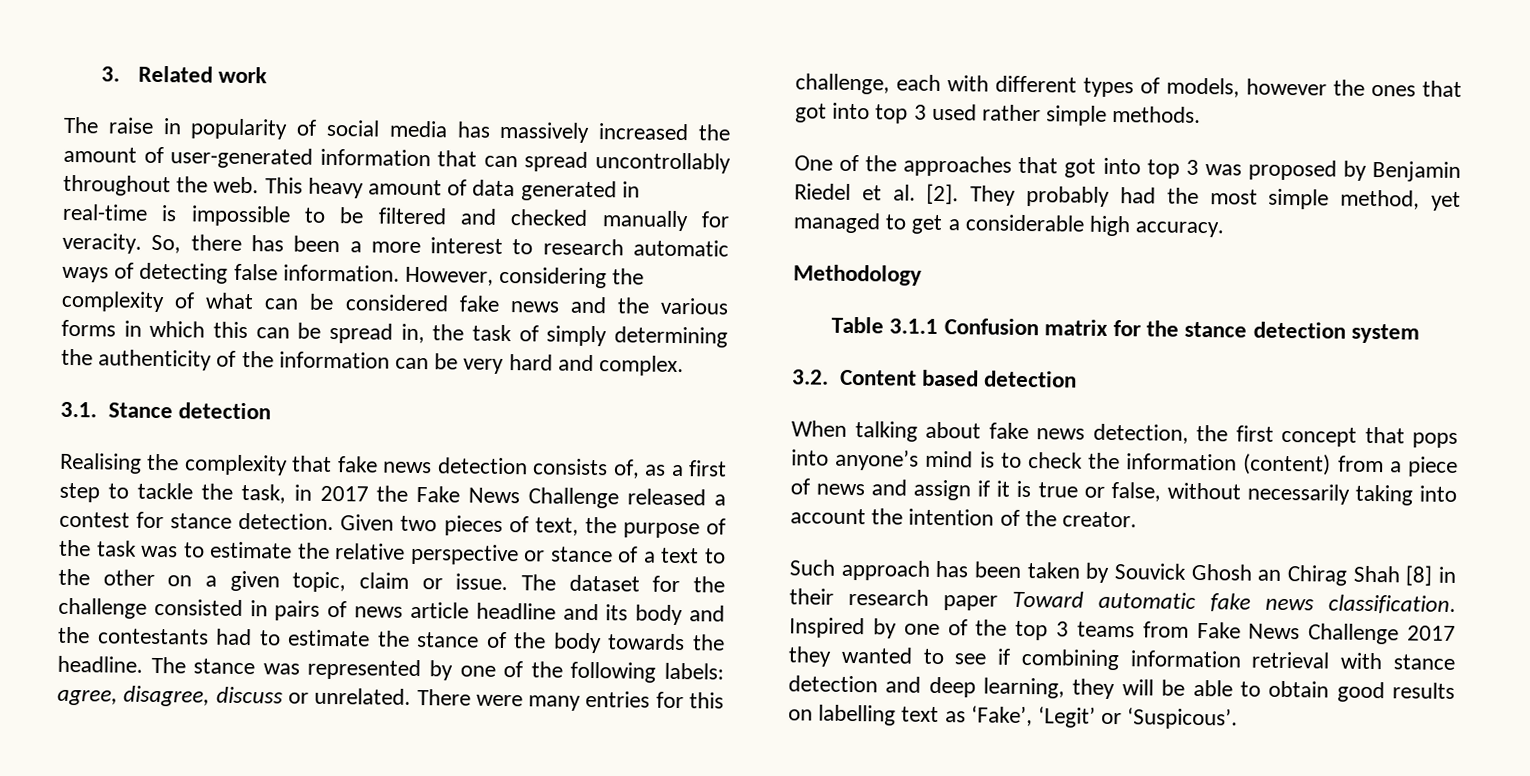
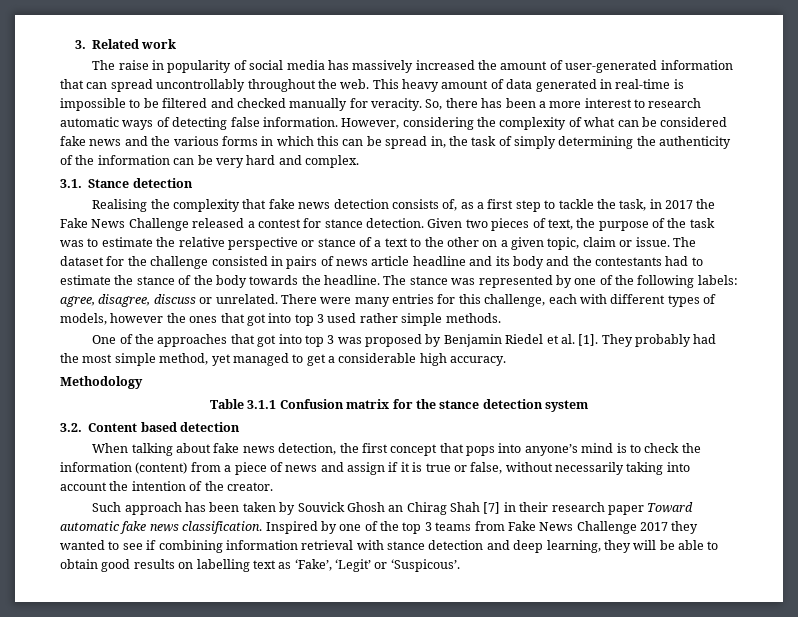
- One of the approaches that got into top 3 was proposed by Benjamin Riedel et al. [2].
+ One of the approaches that got into top 3 was proposed by Benjamin Riedel et al. [1].
- Such approach has been taken by Souvick Ghosh an Chirag Shah [8] in their research paper Toward automatic fake news classification.
+ Such approach has been taken by Souvick Ghosh an Chirag Shah [7] in their research paper Toward automatic fake news classification.

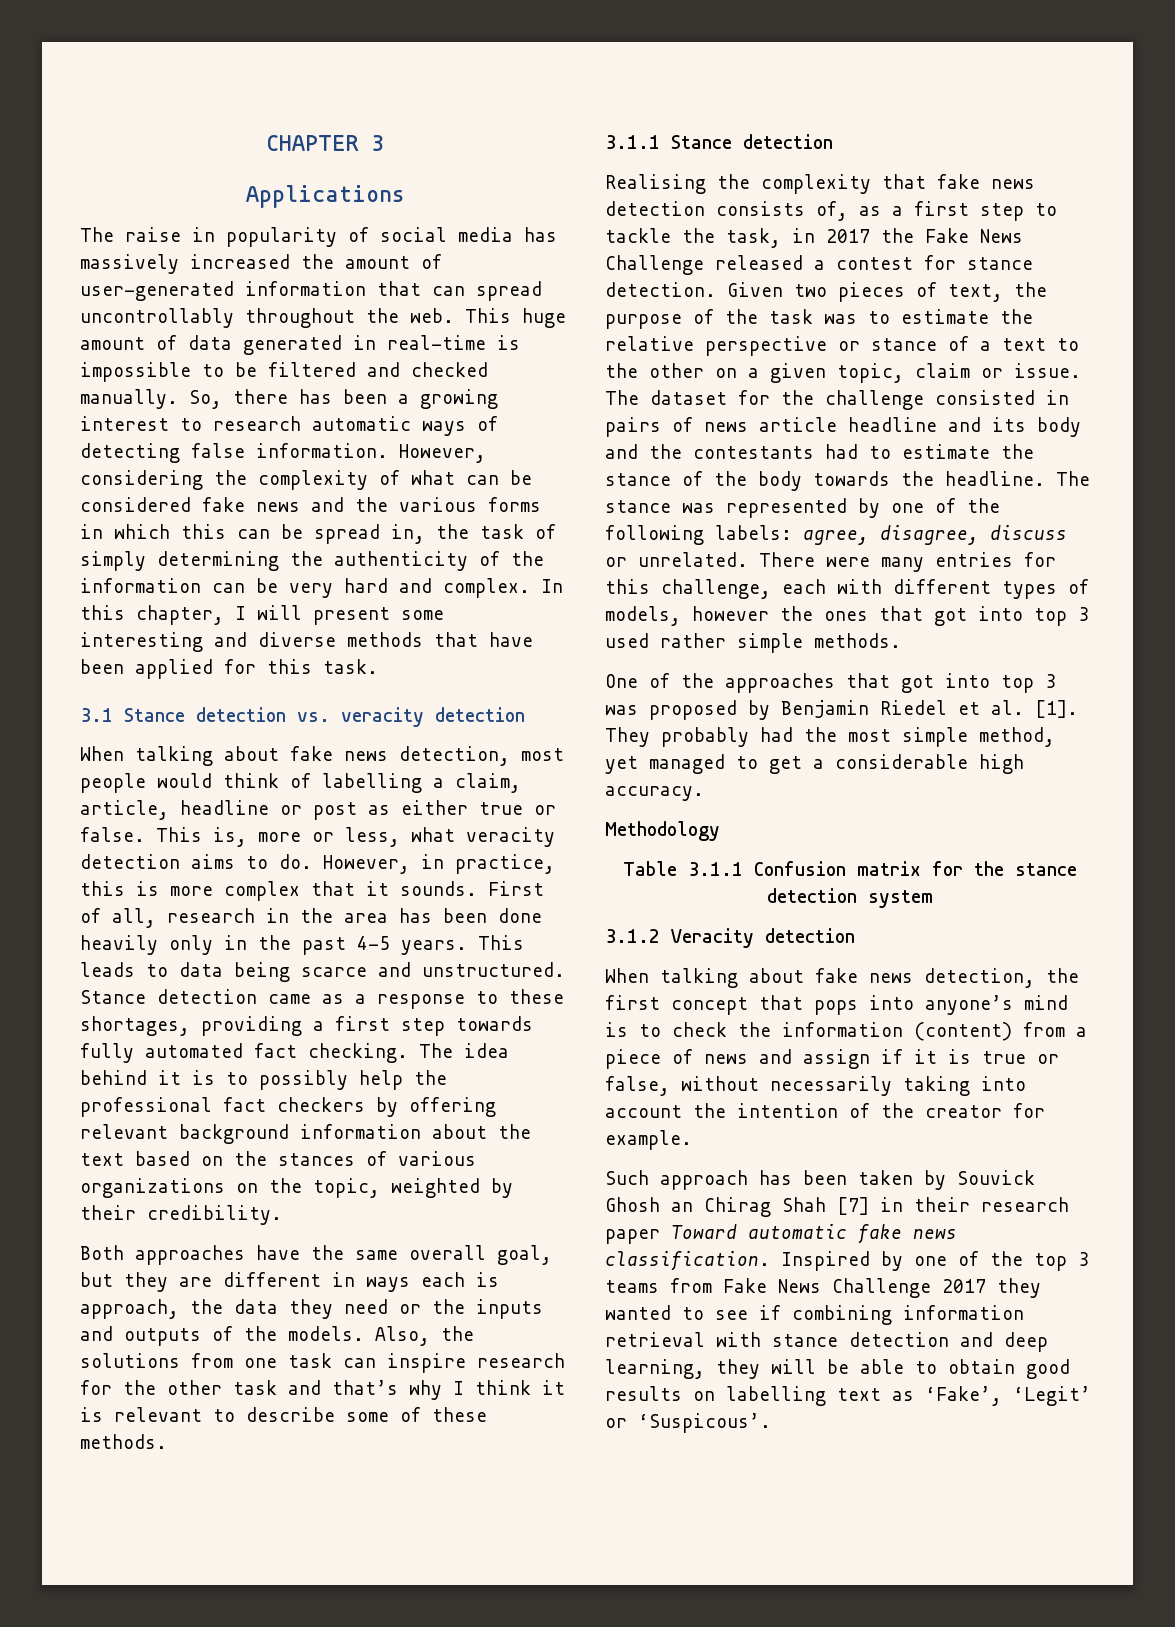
- 3. Related work
+ CHAPTER 3
+ Applications
- This heavy amount of data generated in real-time is impossible to be filtered and checked manually for veracity.
+ This huge amount of data generated in real-time is impossible to be filtered and checked manually.
- So, there has been a more interest to research automatic ways of detecting false information.
+ So, there has been a growing interest to research automatic ways of detecting false information.
- However, considering the complexity of what can be considered fake news and the various forms in which this can be spread in, the task of simply determining the authenticity of the information can be very hard and complex.
- 3.1. Stance detection
+ However, considering the complexity of what can be considered fake news and the various forms in which this can be spread in, the task of simply determining the authenticity of the information can be very hard and complex. In this chapter, I will present some interesting and diverse methods that have been applied for this task.
+ 3.1 Stance detection vs. veracity detection
+ When talking about fake news detection, most people would think of labelling a claim, article, headline or post as either true or false. This is, more or less, what veracity detection aims to do. However, in practice, this is more complex that it sounds. First of all, research in the area has been done heavily only in the past 4-5 years. This leads to data being scarce and unstructured. Stance detection came as a response to these shortages, providing a first step towards fully automated fact checking. The idea behind it is to possibly help the professional fact checkers by offering relevant background information about the text based on the stances of various organizations on the topic, weighted by their credibility.
+ Both approaches have the same overall goal, but they are different in ways each is approach, the data they need or the inputs and outputs of the models. Also, the solutions from one task can inspire research for the other task and that’s why I think it is relevant to describe some of these methods.
+ 3.1.1 Stance detection
- 3.2. Content based detection
+ 3.1.2 Veracity detection
- When talking about fake news detection, the first concept that pops into anyone’s mind is to check the information (content) from a piece of news and assign if it is true or false, without necessarily taking into account the intention of the creator.
+ When talking about fake news detection, the first concept that pops into anyone’s mind is to check the information (content) from a piece of news and assign if it is true or false, without necessarily taking into account the intention of the creator for example.

